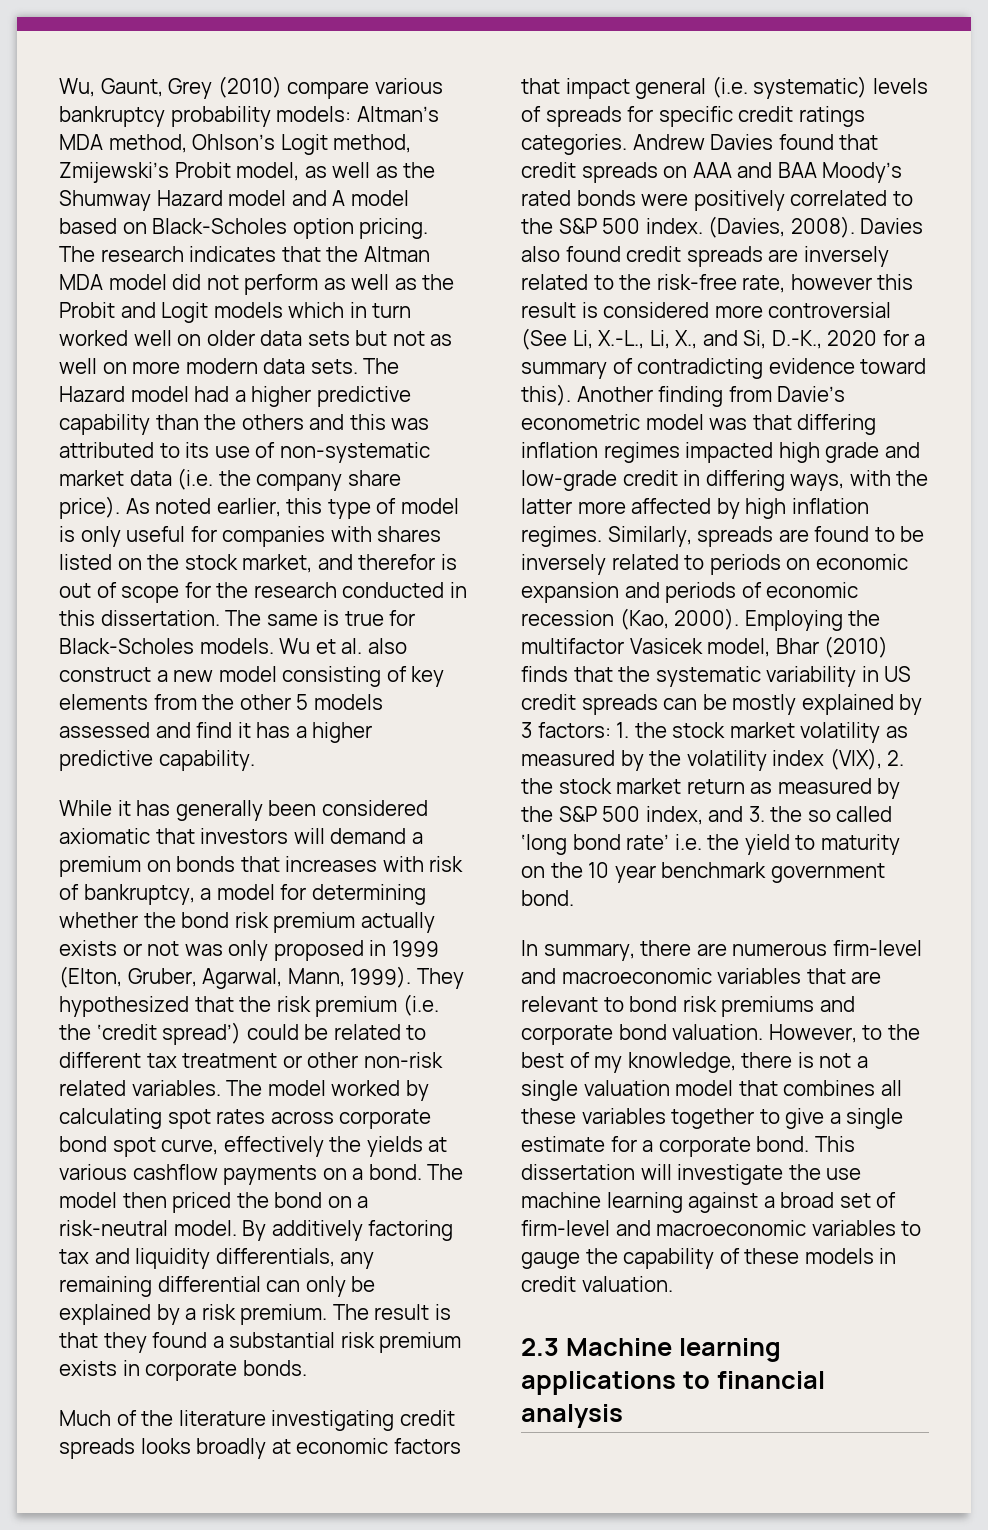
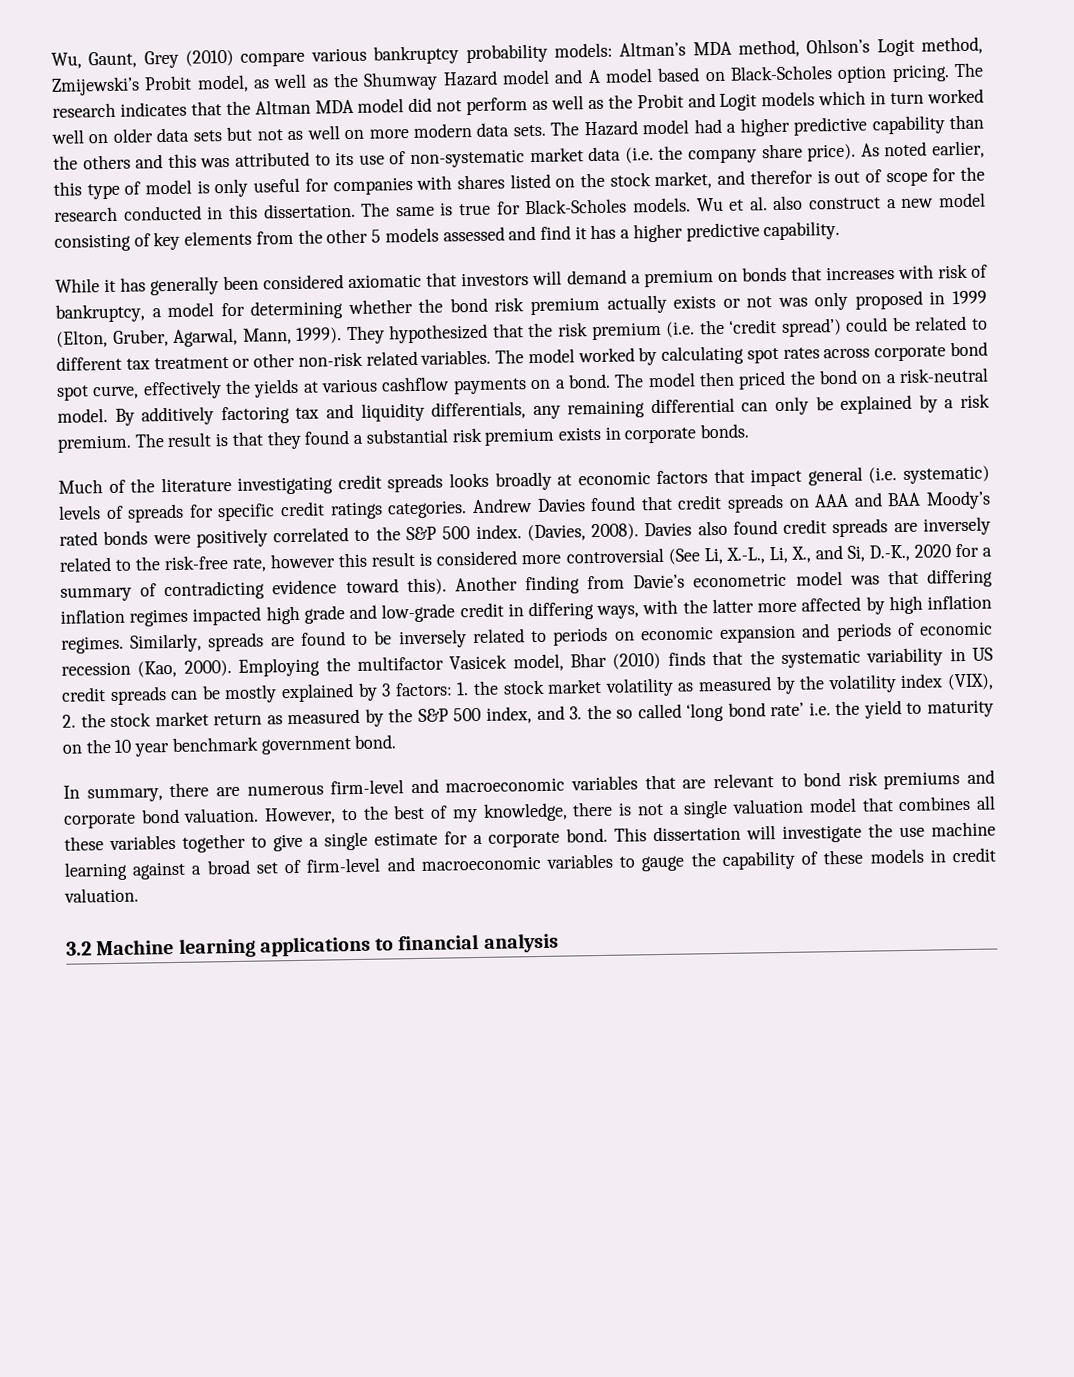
- 2.3 Machine learning applications to financial analysis
+ 3.2 Machine learning applications to financial analysis

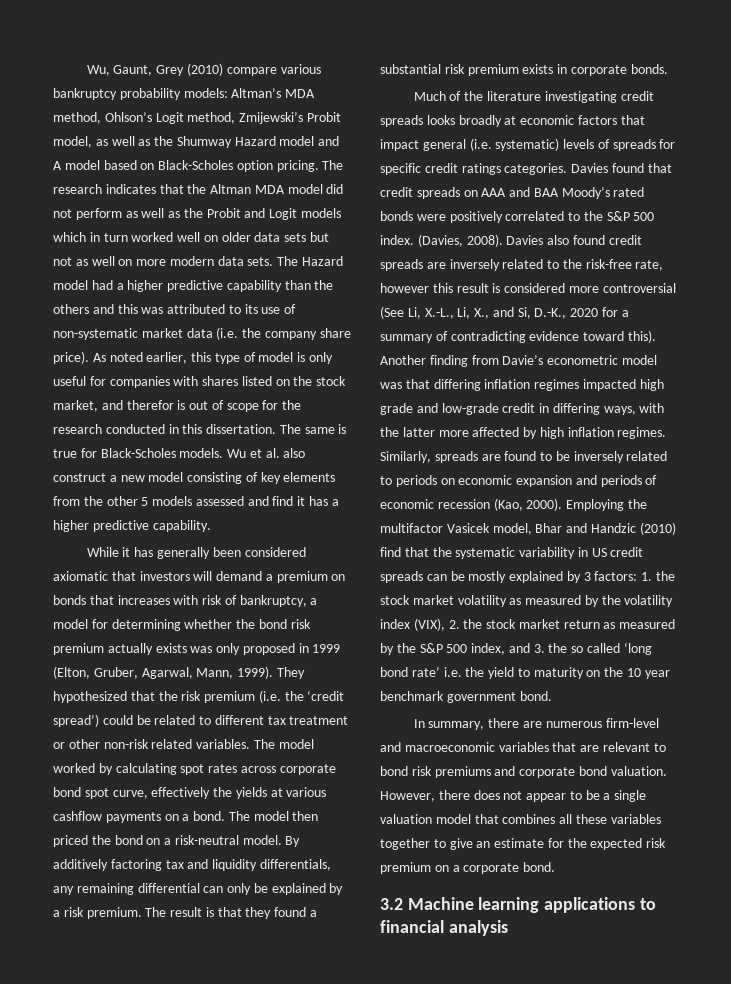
- While it has generally been considered axiomatic that investors will demand a premium on bonds that increases with risk of bankruptcy, a model for determining whether the bond risk premium actually exists or not was only proposed in 1999 (Elton, Gruber, Agarwal, Mann, 1999).
+ While it has generally been considered axiomatic that investors will demand a premium on bonds that increases with risk of bankruptcy, a model for determining whether the bond risk premium actually exists was only proposed in 1999 (Elton, Gruber, Agarwal, Mann, 1999).
- Andrew Davies found that credit spreads on AAA and BAA Moody’s rated bonds were positively correlated to the S&P 500 index.
+ Davies found that credit spreads on AAA and BAA Moody’s rated bonds were positively correlated to the S&P 500 index.
- Employing the multifactor Vasicek model, Bhar (2010) finds that the systematic variability in US credit spreads can be mostly explained by 3 factors:
+ Employing the multifactor Vasicek model, Bhar and Handzic (2010) find that the systematic variability in US credit spreads can be mostly explained by 3 factors:
- However, to the best of my knowledge, there is not a single valuation model that combines all these variables together to give a single estimate for a corporate bond. This dissertation will investigate the use machine learning against a broad set of firm-level and macroeconomic variables to gauge the capability of these models in credit valuation.
+ However, there does not appear to be a single valuation model that combines all these variables together to give an estimate for the expected risk premium on a corporate bond.

